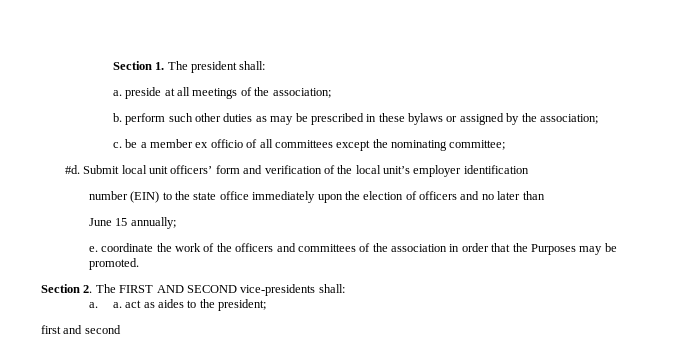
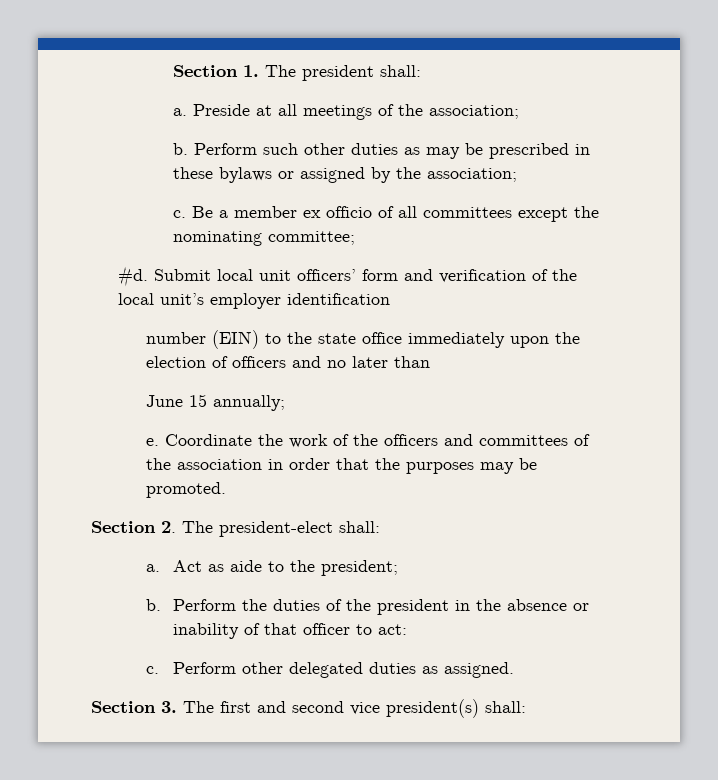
- a. preside at all meetings of the association;
+ a. Preside at all meetings of the association;
- b. perform such other duties as may be prescribed in these bylaws or assigned by the association;
+ b. Perform such other duties as may be prescribed in these bylaws or assigned by the association;
- c. be a member ex officio of all committees except the nominating committee;
+ c. Be a member ex officio of all committees except the nominating committee;
- e. coordinate the work of the officers and committees of the association in order that the Purposes may be promoted.
+ e. Coordinate the work of the officers and committees of the association in order that the purposes may be promoted.
- Section 2. The FIRST AND SECOND vice-presidents shall:
- a. a. act as aides to the president;
- first and second
+ Section 2. The president-elect shall:
+ a. Act as aide to the president;
+ b. Perform the duties of the president in the absence or inability of that officer to act:
+ c. Perform other delegated duties as assigned.
+ Section 3. The first and second vice president(s) shall:

